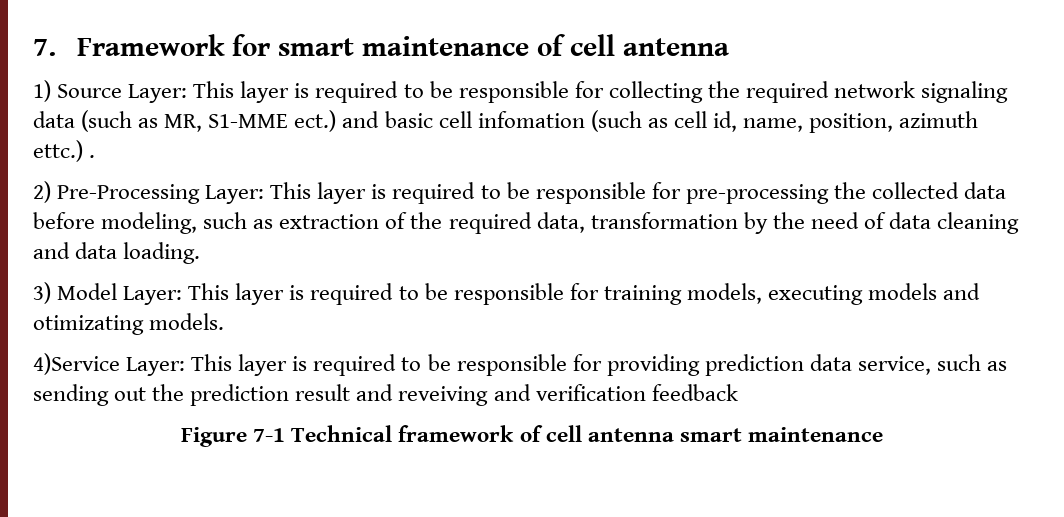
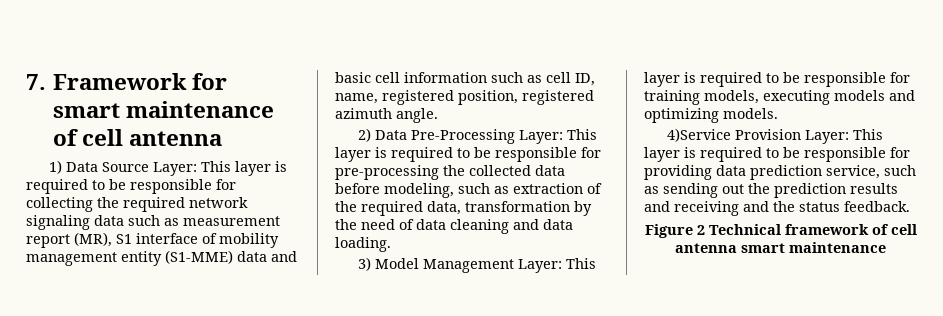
- 1) Source Layer: This layer is required to be responsible for collecting the required network signaling data (such as MR, S1-MME ect.) and basic cell infomation (such as cell id, name, position, azimuth ettc.) .
+ 1) Data Source Layer: This layer is required to be responsible for collecting the required network signaling data such as measurement report (MR), S1 interface of mobility management entity (S1-MME) data and basic cell information such as cell ID, name, registered position, registered azimuth angle.
- 2) Pre-Processing Layer: This layer is required to be responsible for pre-processing the collected data before modeling, such as extraction of the required data, transformation by the need of data cleaning and data loading.
+ 2) Data Pre-Processing Layer: This layer is required to be responsible for pre-processing the collected data before modeling, such as extraction of the required data, transformation by the need of data cleaning and data loading.
- 3) Model Layer: This layer is required to be responsible for training models, executing models and otimizating models.
+ 3) Model Management Layer: This layer is required to be responsible for training models, executing models and optimizing models.
- 4)Service Layer: This layer is required to be responsible for providing prediction data service, such as sending out the prediction result and reveiving and verification feedback
+ 4)Service Provision Layer: This layer is required to be responsible for providing data prediction service, such as sending out the prediction results and receiving and the status feedback.
- Figure 7-1 Technical framework of cell antenna smart maintenance
+ Figure 2 Technical framework of cell antenna smart maintenance

